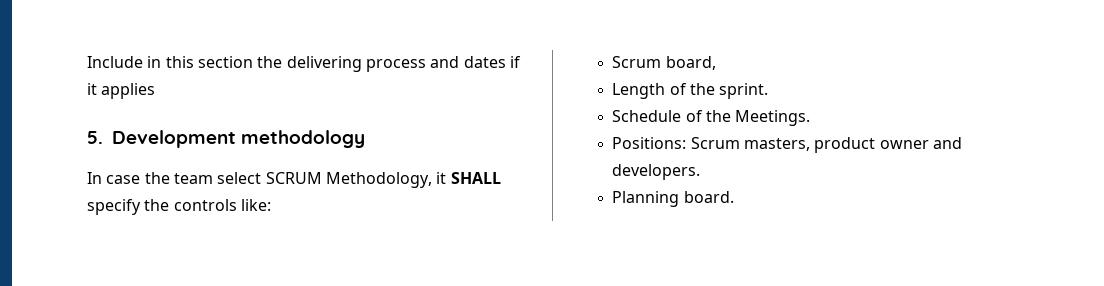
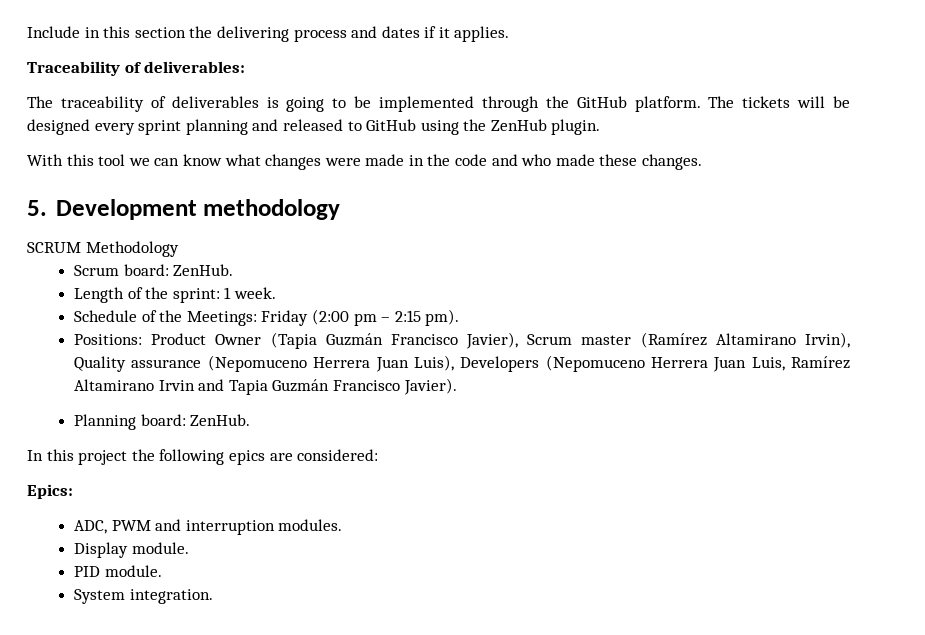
- Include in this section the delivering process and dates if it applies
+ Include in this section the delivering process and dates if it applies.
+ Traceability of deliverables:
+ The traceability of deliverables is going to be implemented through the GitHub platform. The tickets will be designed every sprint planning and released to GitHub using the ZenHub plugin.
+ With this tool we can know what changes were made in the code and who made these changes.
  5. Development methodology
- In case the team select SCRUM Methodology, it SHALL specify the controls like:
- Scrum board,
+ SCRUM Methodology
+ Scrum board: ZenHub.
- Length of the sprint.
+ Length of the sprint: 1 week.
- Schedule of the Meetings.
- Positions: Scrum masters, product owner and developers.
- Planning board.
+ Schedule of the Meetings: Friday (2:00 pm – 2:15 pm).
+ Positions: Product Owner (Tapia Guzmán Francisco Javier), Scrum master (Ramírez Altamirano Irvin), Quality assurance (Nepomuceno Herrera Juan Luis), Developers (Nepomuceno Herrera Juan Luis, Ramírez Altamirano Irvin and Tapia Guzmán Francisco Javier).
+ Planning board: ZenHub.
+ In this project the following epics are considered:
+ Epics:
+ ADC, PWM and interruption modules.
+ Display module.
+ PID module.
+ System integration.

